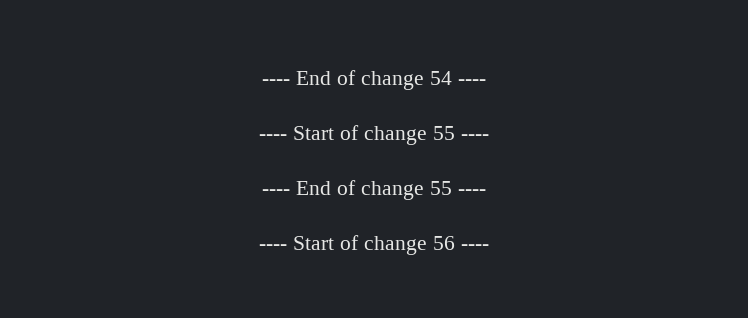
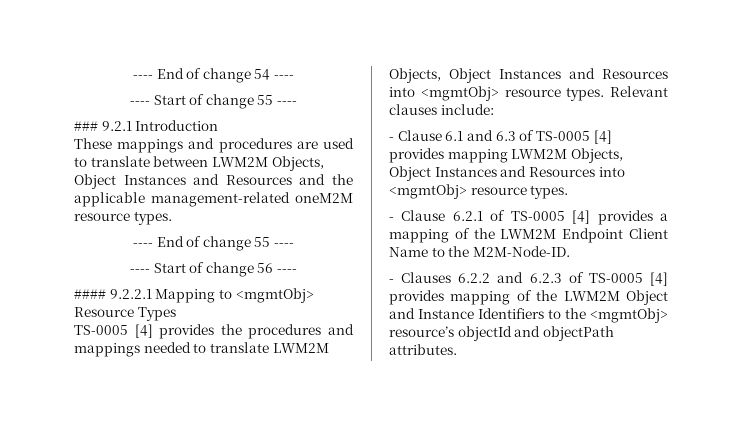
+ ### 9.2.1 Introduction
+ These mappings and procedures are used to translate between LWM2M Objects, Object Instances and Resources and the applicable management-related oneM2M resource types.
+ #### 9.2.2.1 Mapping to <mgmtObj> Resource Types
+ TS-0005 [4] provides the procedures and mappings needed to translate LWM2M Objects, Object Instances and Resources into <mgmtObj> resource types. Relevant clauses include:
+ - Clause 6.1 and 6.3 of TS-0005 [4] provides mapping LWM2M Objects, Object Instances and Resources into <mgmtObj> resource types.
+ - Clause 6.2.1 of TS-0005 [4] provides a mapping of the LWM2M Endpoint Client Name to the M2M-Node-ID.
+ - Clauses 6.2.2 and 6.2.3 of TS-0005 [4] provides mapping of the LWM2M Object and Instance Identifiers to the <mgmtObj> resource’s objectId and objectPath attributes.

